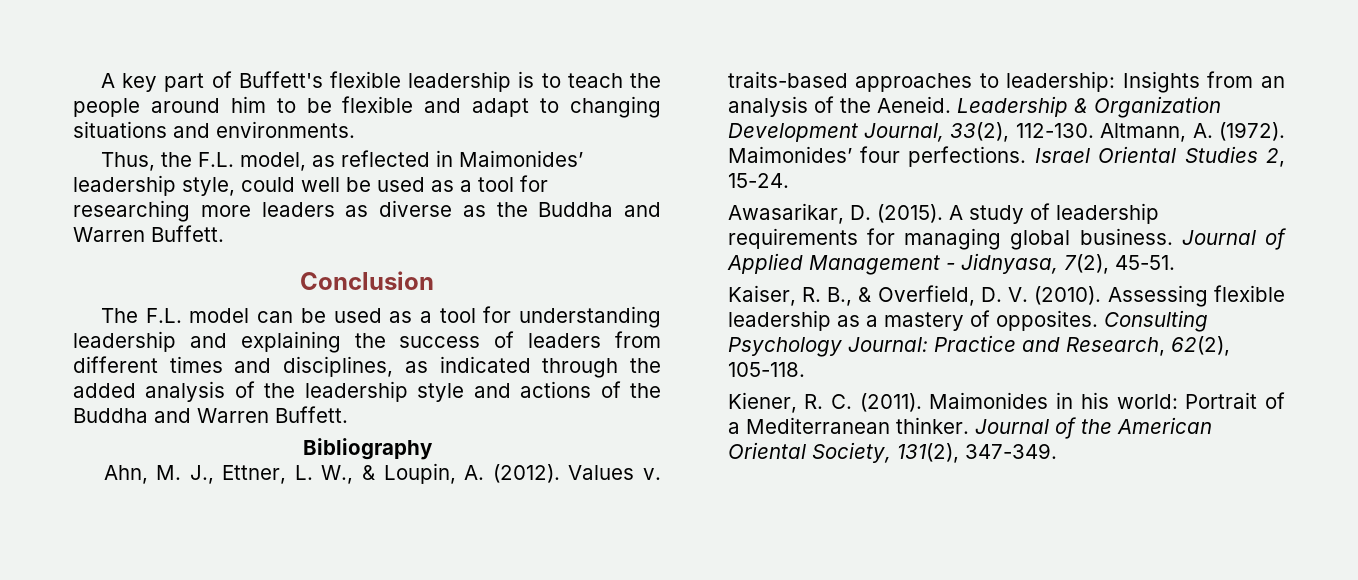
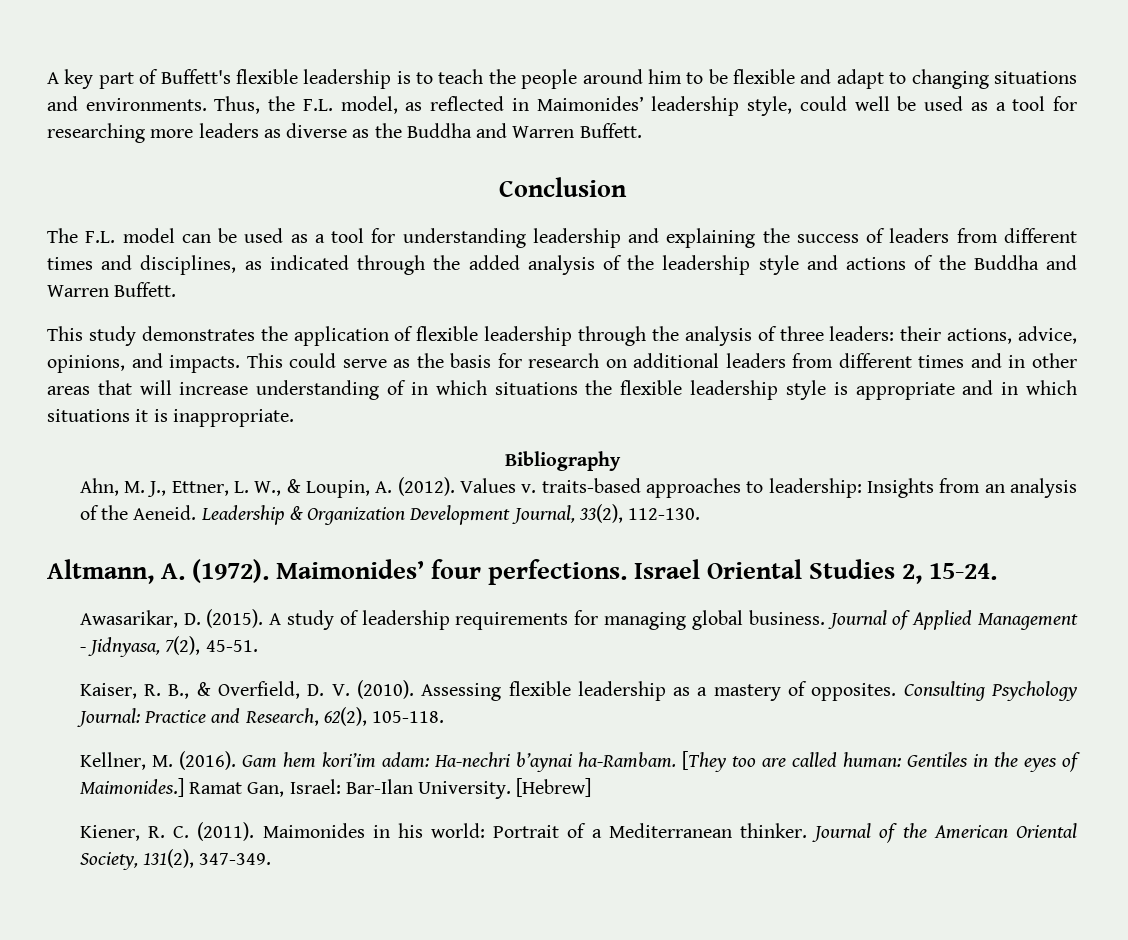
- A key part of Buffett's flexible leadership is to teach the people around him to be flexible and adapt to changing situations and environments.
- Thus, the F.L. model, as reflected in Maimonides’ leadership style, could well be used as a tool for researching more leaders as diverse as the Buddha and Warren Buffett.
+ A key part of Buffett's flexible leadership is to teach the people around him to be flexible and adapt to changing situations and environments. Thus, the F.L. model, as reflected in Maimonides’ leadership style, could well be used as a tool for researching more leaders as diverse as the Buddha and Warren Buffett.
+ This study demonstrates the application of flexible leadership through the analysis of three leaders: their actions, advice, opinions, and impacts. This could serve as the basis for research on additional leaders from different times and in other areas that will increase understanding of in which situations the flexible leadership style is appropriate and in which situations it is inappropriate.
- Leadership & Organization Development Journal, 33(2), 112-130. Altmann, A. (1972).
+ Leadership & Organization Development Journal, 33(2), 112-130.
+ Altmann, A. (1972).
+ Kellner, M. (2016). Gam hem kori’im adam: Ha-nechri b’aynai ha-Rambam. [They too are called human: Gentiles in the eyes of Maimonides.] Ramat Gan, Israel: Bar-Ilan University. [Hebrew]

